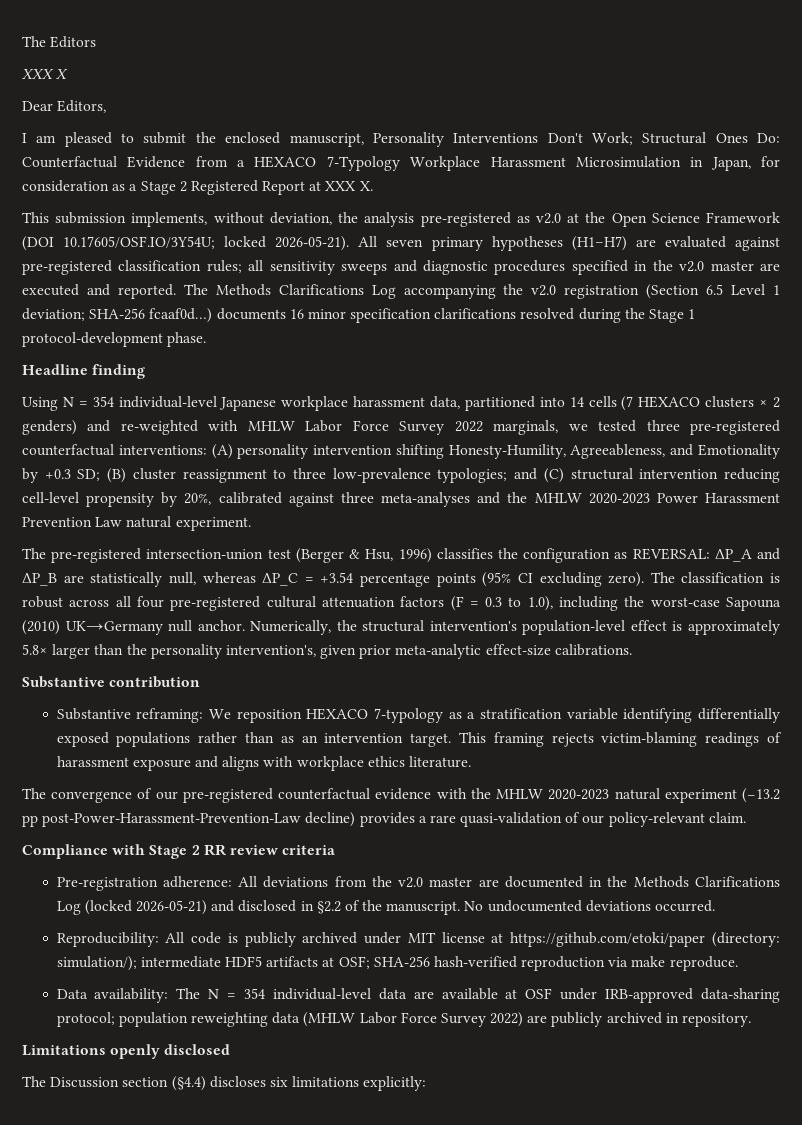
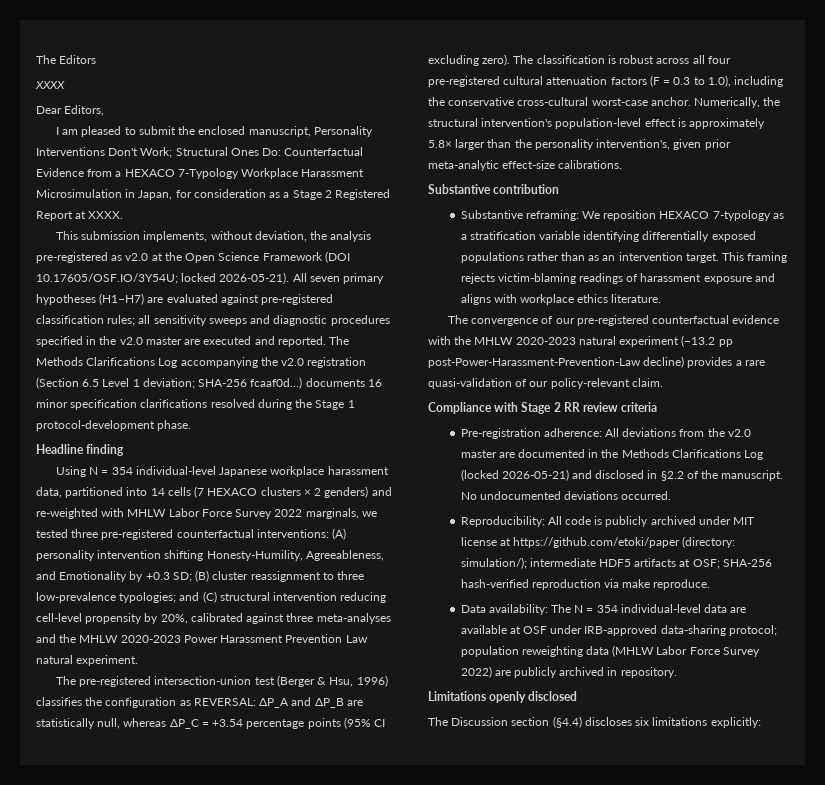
- XXX X
+ XXXX
- I am pleased to submit the enclosed manuscript, Personality Interventions Don't Work; Structural Ones Do: Counterfactual Evidence from a HEXACO 7-Typology Workplace Harassment Microsimulation in Japan, for consideration as a Stage 2 Registered Report at XXX X.
+ I am pleased to submit the enclosed manuscript, Personality Interventions Don't Work; Structural Ones Do: Counterfactual Evidence from a HEXACO 7-Typology Workplace Harassment Microsimulation in Japan, for consideration as a Stage 2 Registered Report at XXXX.
- The classification is robust across all four pre-registered cultural attenuation factors (F = 0.3 to 1.0), including the worst-case Sapouna (2010) UK→Germany null anchor.
+ The classification is robust across all four pre-registered cultural attenuation factors (F = 0.3 to 1.0), including the conservative cross-cultural worst-case anchor.

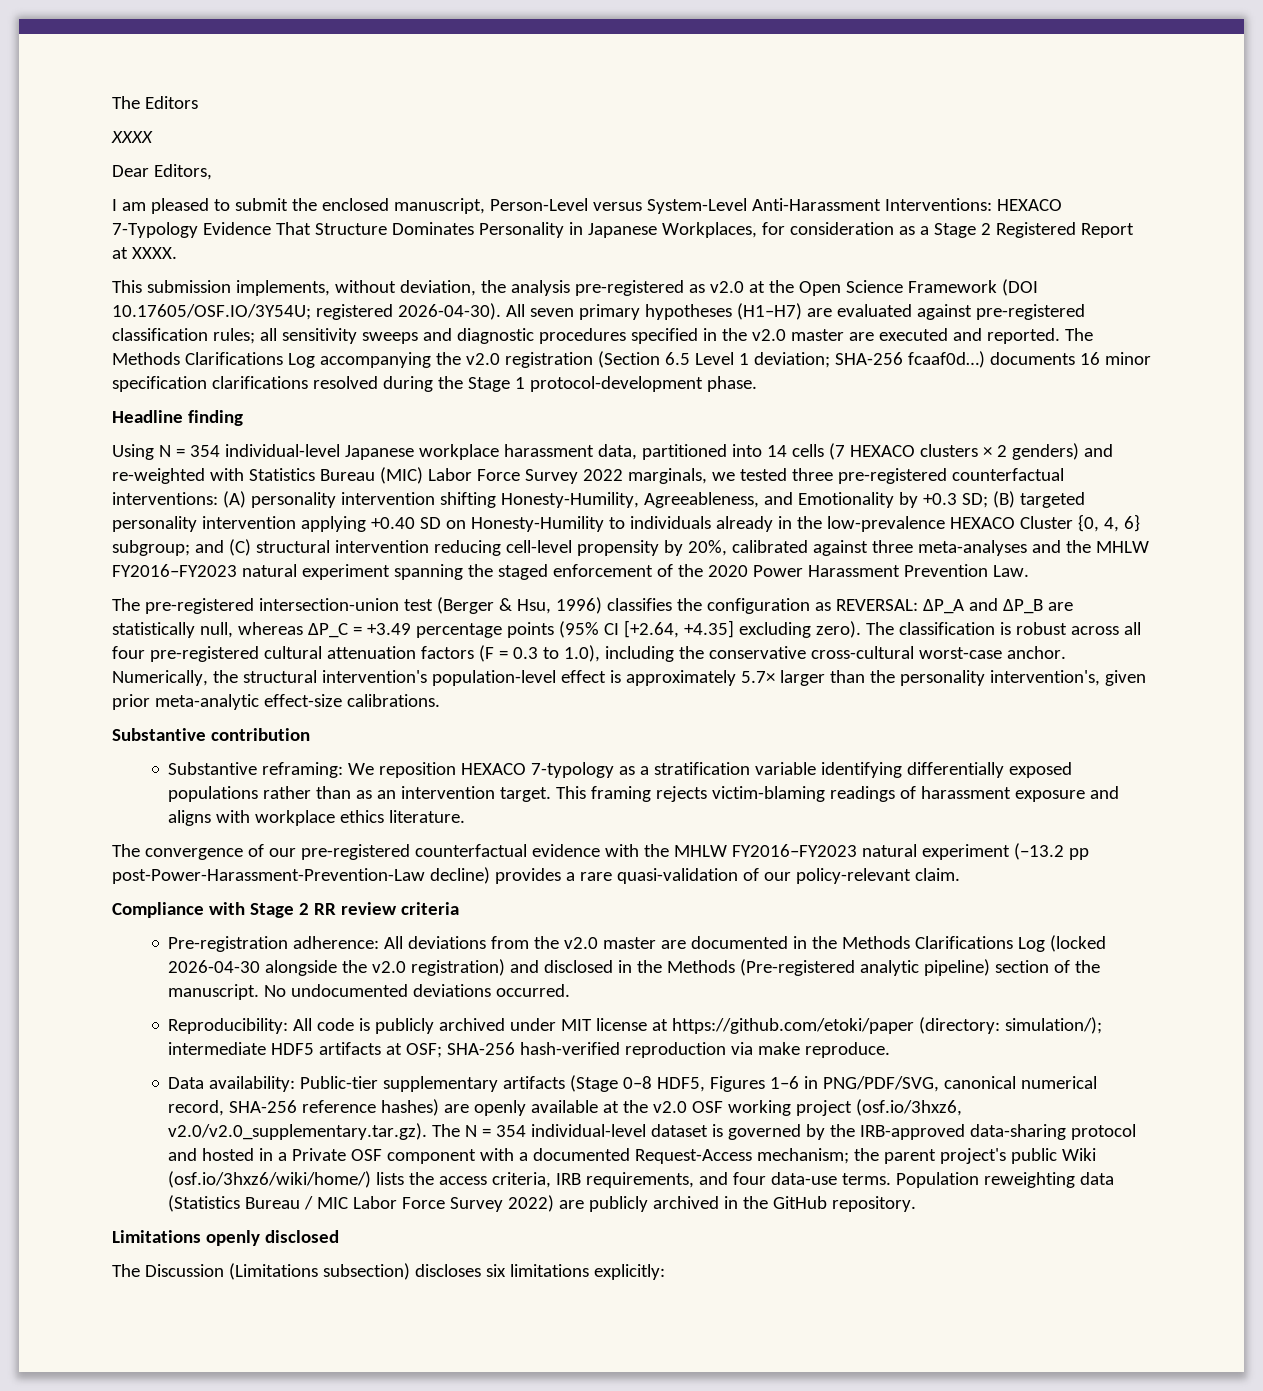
- I am pleased to submit the enclosed manuscript, Personality Interventions Don't Work; Structural Ones Do: Counterfactual Evidence from a HEXACO 7-Typology Workplace Harassment Microsimulation in Japan, for consideration as a Stage 2 Registered Report at XXXX.
+ I am pleased to submit the enclosed manuscript, Person-Level versus System-Level Anti-Harassment Interventions: HEXACO 7-Typology Evidence That Structure Dominates Personality in Japanese Workplaces, for consideration as a Stage 2 Registered Report at XXXX.
- This submission implements, without deviation, the analysis pre-registered as v2.0 at the Open Science Framework (DOI 10.17605/OSF.IO/3Y54U; locked 2026-05-21).
+ This submission implements, without deviation, the analysis pre-registered as v2.0 at the Open Science Framework (DOI 10.17605/OSF.IO/3Y54U; registered 2026-04-30).
- Using N = 354 individual-level Japanese workplace harassment data, partitioned into 14 cells (7 HEXACO clusters × 2 genders) and re-weighted with MHLW Labor Force Survey 2022 marginals, we tested three pre-registered counterfactual interventions:
+ Using N = 354 individual-level Japanese workplace harassment data, partitioned into 14 cells (7 HEXACO clusters × 2 genders) and re-weighted with Statistics Bureau (MIC) Labor Force Survey 2022 marginals, we tested three pre-registered counterfactual interventions:
- (B) cluster reassignment to three low-prevalence typologies;
+ (B) targeted personality intervention applying +0.40 SD on Honesty-Humility to individuals already in the low-prevalence HEXACO Cluster {0, 4, 6} subgroup;
- and (C) structural intervention reducing cell-level propensity by 20%, calibrated against three meta-analyses and the MHLW 2020-2023 Power Harassment Prevention Law natural experiment.
+ and (C) structural intervention reducing cell-level propensity by 20%, calibrated against three meta-analyses and the MHLW FY2016–FY2023 natural experiment spanning the staged enforcement of the 2020 Power Harassment Prevention Law.
- The pre-registered intersection-union test (Berger & Hsu, 1996) classifies the configuration as REVERSAL: ΔP_A and ΔP_B are statistically null, whereas ΔP_C = +3.54 percentage points (95% CI excluding zero).
+ The pre-registered intersection-union test (Berger & Hsu, 1996) classifies the configuration as REVERSAL: ΔP_A and ΔP_B are statistically null, whereas ΔP_C = +3.49 percentage points (95% CI [+2.64, +4.35] excluding zero).
- Numerically, the structural intervention's population-level effect is approximately 5.8× larger than the personality intervention's, given prior meta-analytic effect-size calibrations.
+ Numerically, the structural intervention's population-level effect is approximately 5.7× larger than the personality intervention's, given prior meta-analytic effect-size calibrations.
- The convergence of our pre-registered counterfactual evidence with the MHLW 2020-2023 natural experiment (−13.2 pp post-Power-Harassment-Prevention-Law decline) provides a rare quasi-validation of our policy-relevant claim.
+ The convergence of our pre-registered counterfactual evidence with the MHLW FY2016–FY2023 natural experiment (−13.2 pp post-Power-Harassment-Prevention-Law decline) provides a rare quasi-validation of our policy-relevant claim.
- Pre-registration adherence: All deviations from the v2.0 master are documented in the Methods Clarifications Log (locked 2026-05-21) and disclosed in §2.2 of the manuscript.
+ Pre-registration adherence: All deviations from the v2.0 master are documented in the Methods Clarifications Log (locked 2026-04-30 alongside the v2.0 registration) and disclosed in the Methods (Pre-registered analytic pipeline) section of the manuscript.
- Data availability: The N = 354 individual-level data are available at OSF under IRB-approved data-sharing protocol; population reweighting data (MHLW Labor Force Survey 2022) are publicly archived in repository.
+ Data availability: Public-tier supplementary artifacts (Stage 0–8 HDF5, Figures 1–6 in PNG/PDF/SVG, canonical numerical record, SHA-256 reference hashes) are openly available at the v2.0 OSF working project (osf.io/3hxz6, v2.0/v2.0_supplementary.tar.gz). The N = 354 individual-level dataset is governed by the IRB-approved data-sharing protocol and hosted in a Private OSF component with a documented Request-Access mechanism; the parent project's public Wiki (osf.io/3hxz6/wiki/home/) lists the access criteria, IRB requirements, and four data-use terms. Population reweighting data (Statistics Bureau / MIC Labor Force Survey 2022) are publicly archived in the GitHub repository.
- The Discussion section (§4.4) discloses six limitations explicitly:
+ The Discussion (Limitations subsection) discloses six limitations explicitly:

